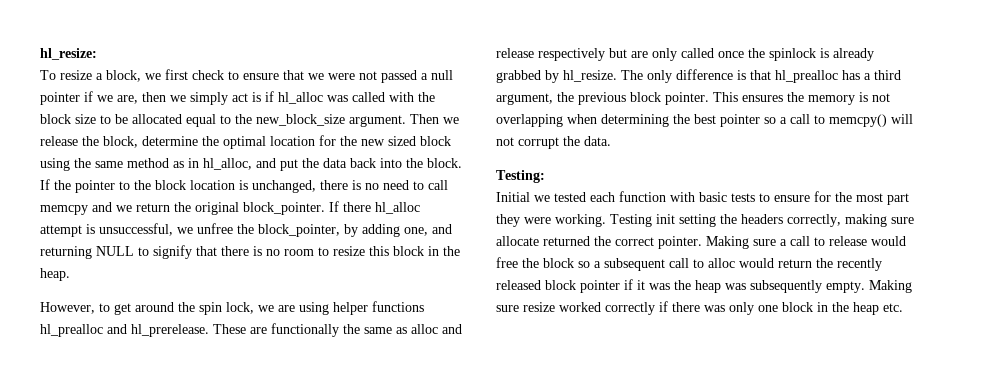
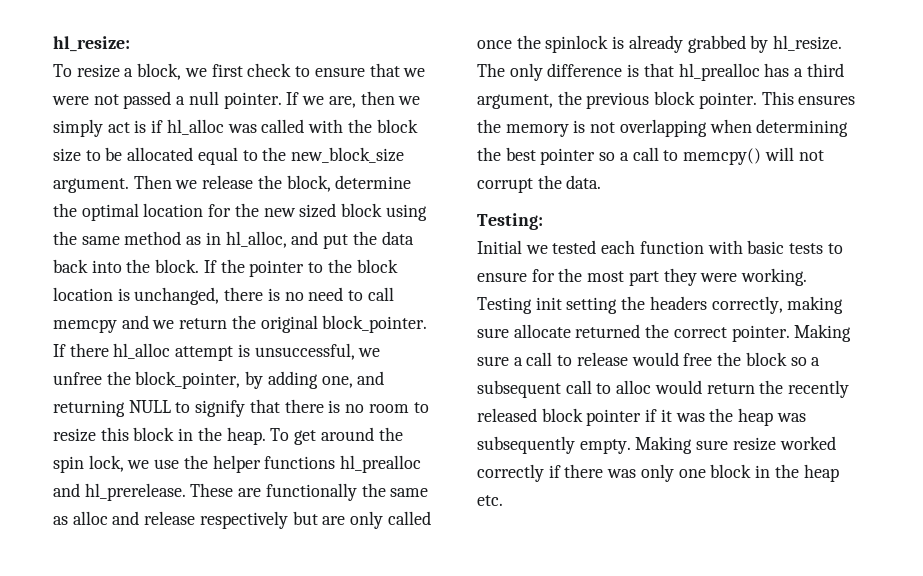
- To resize a block, we first check to ensure that we were not passed a null pointer if we are, then we simply act is if hl_alloc was called with the block size to be allocated equal to the new_block_size argument.
+ To resize a block, we first check to ensure that we were not passed a null pointer. If we are, then we simply act is if hl_alloc was called with the block size to be allocated equal to the new_block_size argument.
- If there hl_alloc attempt is unsuccessful, we unfree the block_pointer, by adding one, and returning NULL to signify that there is no room to resize this block in the heap.
- However, to get around the spin lock, we are using helper functions hl_prealloc and hl_prerelease.
+ If there hl_alloc attempt is unsuccessful, we unfree the block_pointer, by adding one, and returning NULL to signify that there is no room to resize this block in the heap. To get around the spin lock, we use the helper functions hl_prealloc and hl_prerelease.

